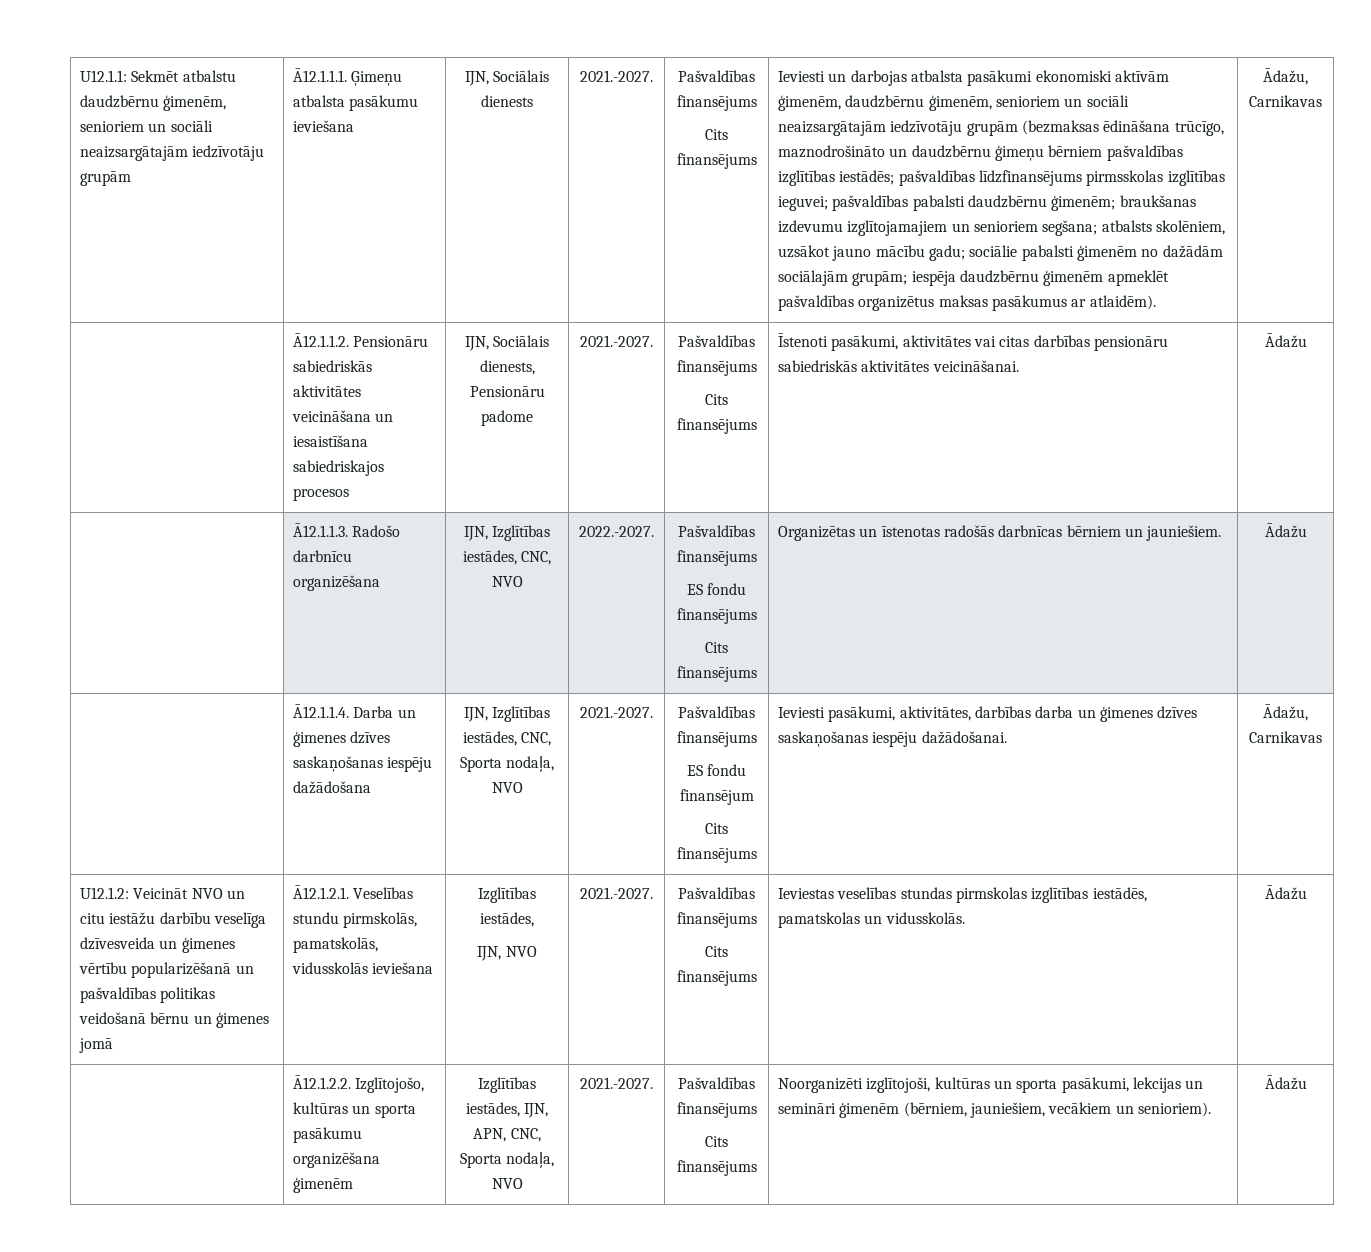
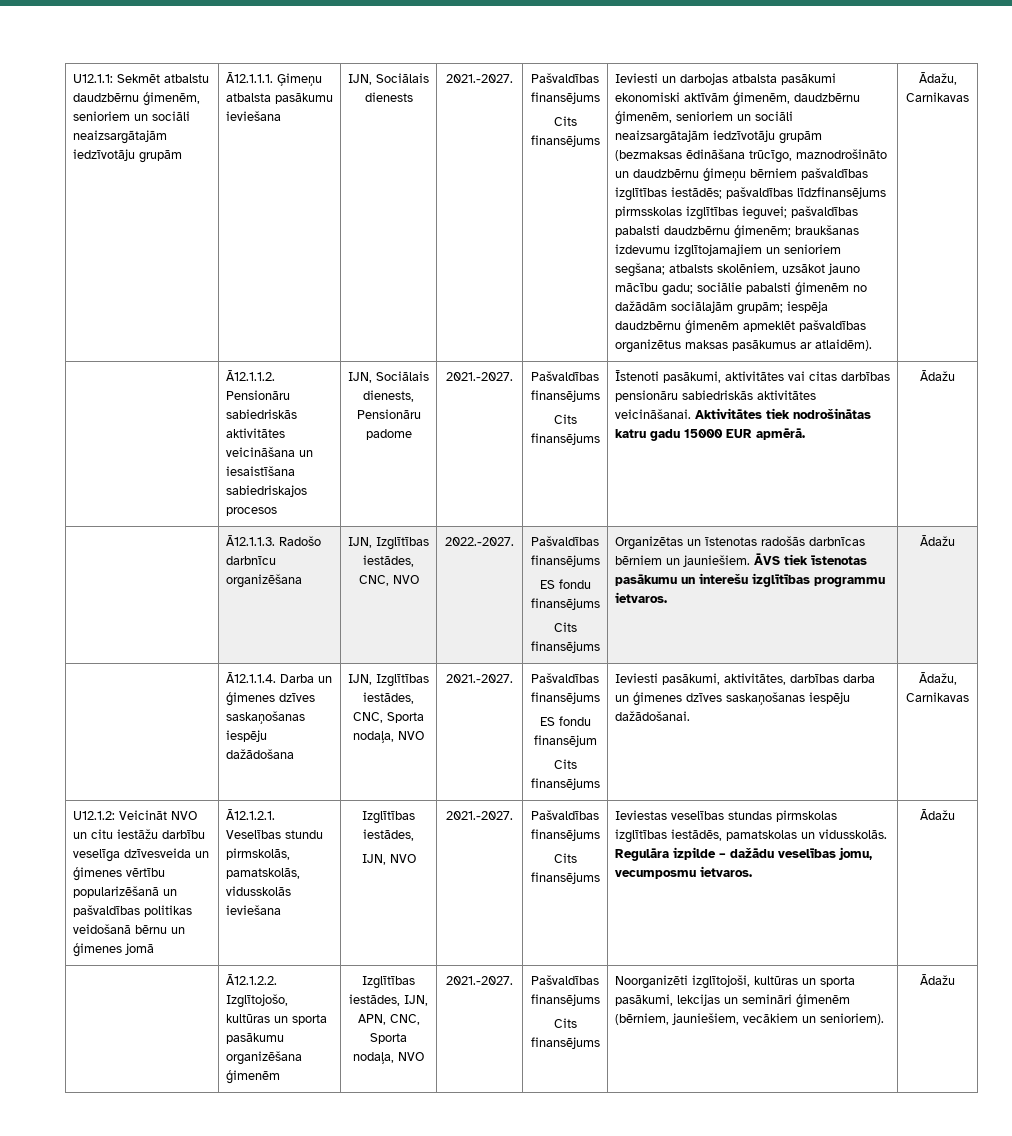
  | Ā12.1.1.2. Pensionāru sabiedriskās aktivitātes veicināšana un iesaistīšana sabiedriskajos procesos | IJN, Sociālais dienests, Pensionāru padome | 2021.-2027. | Pašvaldības finansējums
- Cits finansējums | Īstenoti pasākumi, aktivitātes vai citas darbības pensionāru sabiedriskās aktivitātes veicināšanai. | Ādažu
+ Cits finansējums | Īstenoti pasākumi, aktivitātes vai citas darbības pensionāru sabiedriskās aktivitātes veicināšanai. Aktivitātes tiek nodrošinātas katru gadu 15000 EUR apmērā. | Ādažu
  | Ā12.1.1.3. Radošo darbnīcu organizēšana | IJN, Izglītības iestādes, CNC, NVO | 2022.-2027. | Pašvaldības finansējums
  ES fondu finansējums
- Cits finansējums | Organizētas un īstenotas radošās darbnīcas bērniem un jauniešiem. | Ādažu
+ Cits finansējums | Organizētas un īstenotas radošās darbnīcas bērniem un jauniešiem. ĀVS tiek īstenotas pasākumu un interešu izglītības programmu ietvaros. | Ādažu
+ Regulāra izpilde – dažādu veselības jomu, vecumposmu ietvaros.

